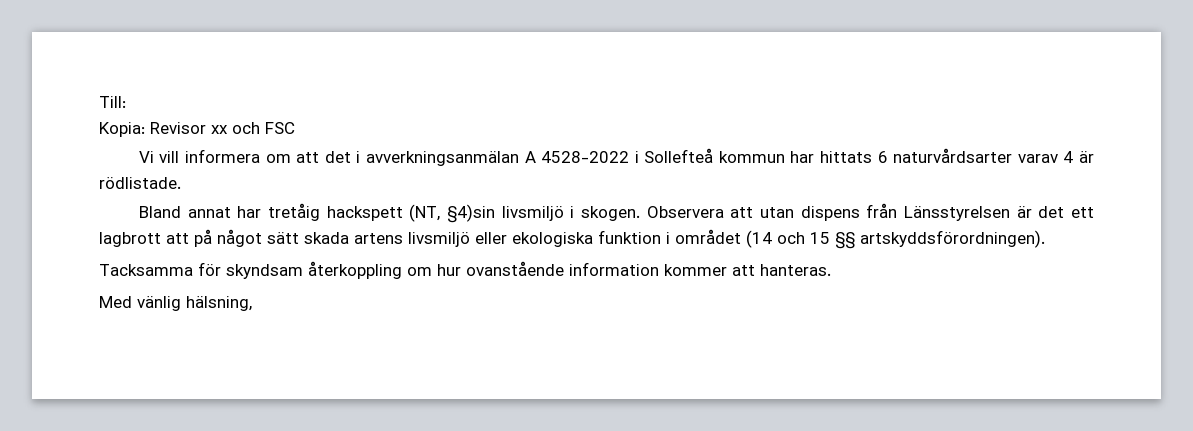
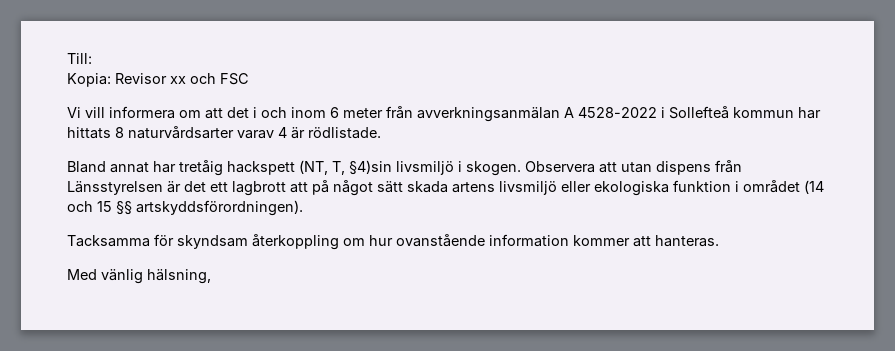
- Vi vill informera om att det i avverkningsanmälan A 4528-2022 i Sollefteå kommun har hittats 6 naturvårdsarter varav 4 är rödlistade.
+ Vi vill informera om att det i och inom 6 meter från avverkningsanmälan A 4528-2022 i Sollefteå kommun har hittats 8 naturvårdsarter varav 4 är rödlistade.
- Bland annat har tretåig hackspett (NT, §4)sin livsmiljö i skogen.
+ Bland annat har tretåig hackspett (NT, T, §4)sin livsmiljö i skogen.

